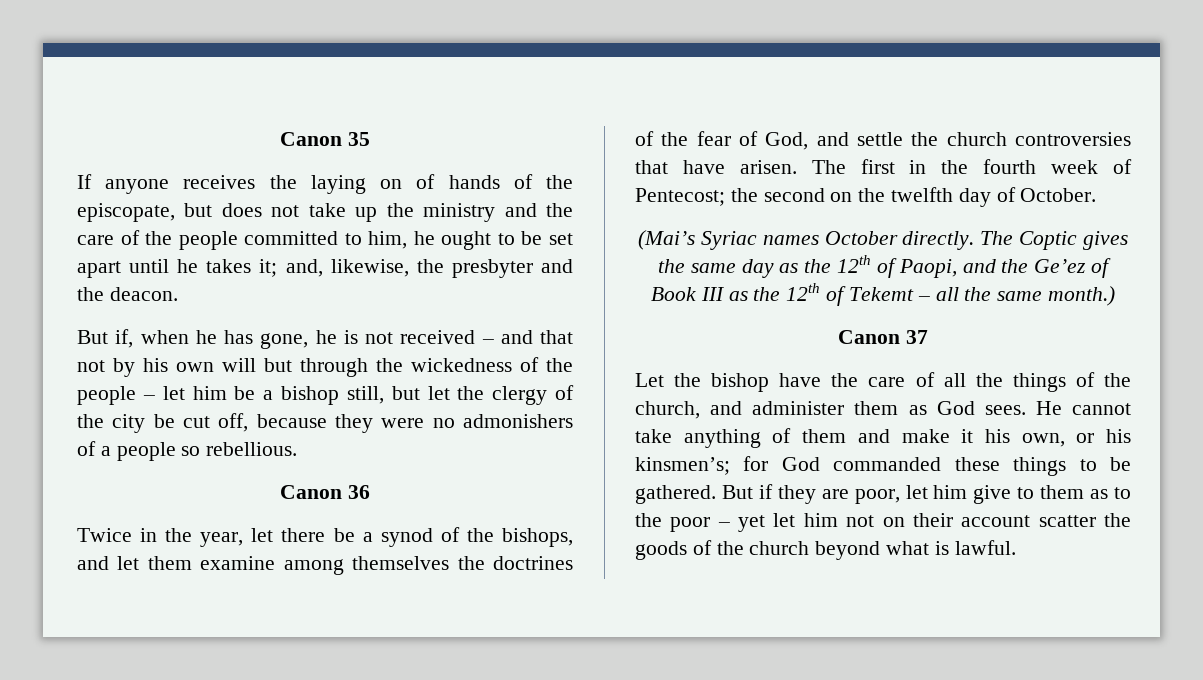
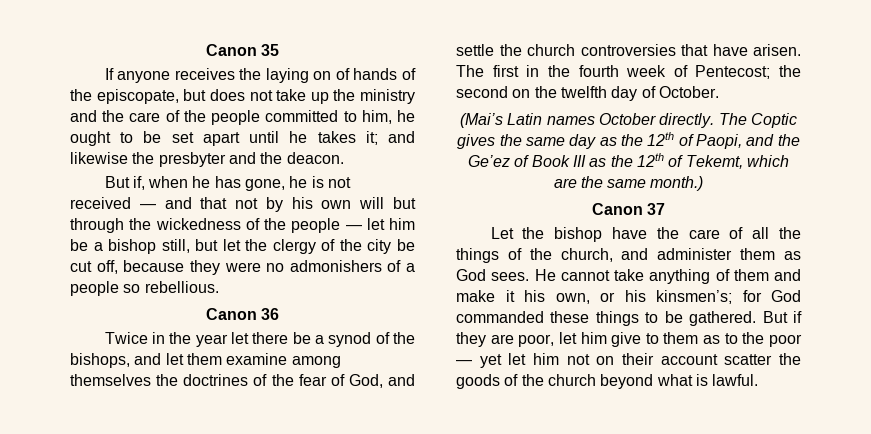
- If anyone receives the laying on of hands of the episcopate, but does not take up the ministry and the care of the people committed to him, he ought to be set apart until he takes it; and, likewise, the presbyter and the deacon.
+ If anyone receives the laying on of hands of the episcopate, but does not take up the ministry and the care of the people committed to him, he ought to be set apart until he takes it; and likewise the presbyter and the deacon.
- But if, when he has gone, he is not received – and that not by his own will but through the wickedness of the people – let him be a bishop still, but let the clergy of the city be cut off, because they were no admonishers of a people so rebellious.
+ But if, when he has gone, he is not received — and that not by his own will but through the wickedness of the people — let him be a bishop still, but let the clergy of the city be cut off, because they were no admonishers of a people so rebellious.
- Twice in the year, let there be a synod of the bishops, and let them examine among themselves the doctrines of the fear of God, and settle the church controversies that have arisen.
+ Twice in the year let there be a synod of the bishops, and let them examine among themselves the doctrines of the fear of God, and settle the church controversies that have arisen.
- (Mai’s Syriac names October directly.
+ (Mai’s Latin names October directly.
- The Coptic gives the same day as the 12th of Paopi, and the Ge’ez of Book III as the 12th of Tekemt – all the same month.)
+ The Coptic gives the same day as the 12th of Paopi, and the Ge’ez of Book III as the 12th of Tekemt, which are the same month.)
- But if they are poor, let him give to them as to the poor – yet let him not on their account scatter the goods of the church beyond what is lawful.
+ But if they are poor, let him give to them as to the poor — yet let him not on their account scatter the goods of the church beyond what is lawful.

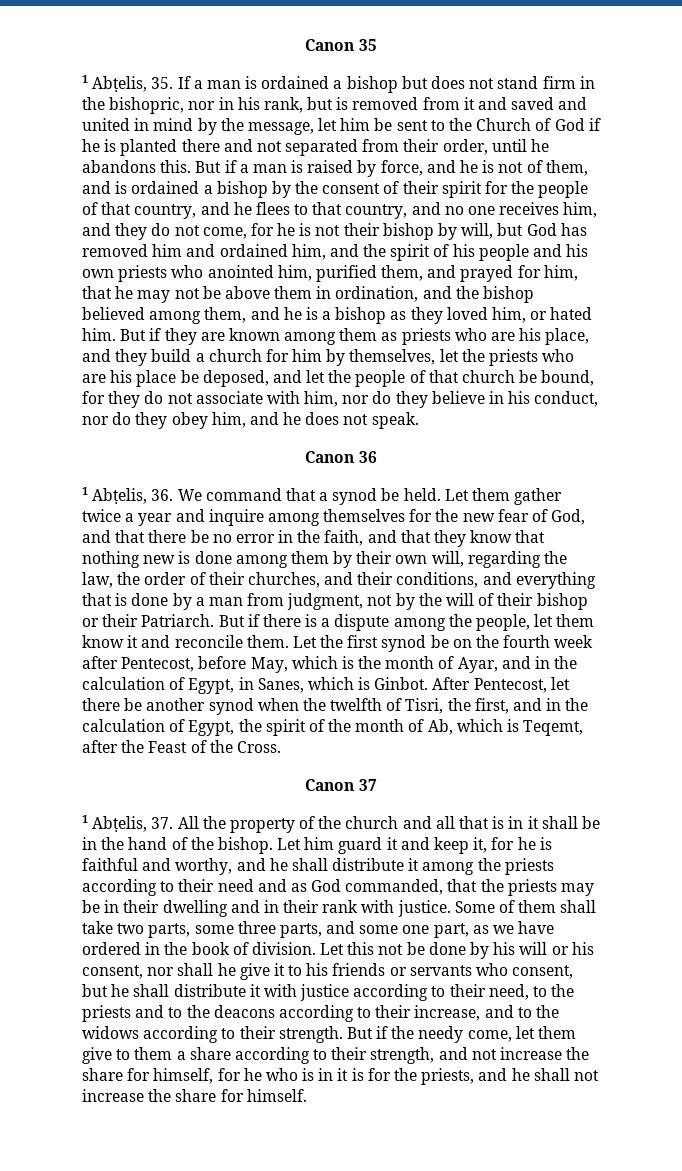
- If anyone receives the laying on of hands of the episcopate, but does not take up the ministry and the care of the people committed to him, he ought to be set apart until he takes it; and likewise the presbyter and the deacon.
- But if, when he has gone, he is not received — and that not by his own will but through the wickedness of the people — let him be a bishop still, but let the clergy of the city be cut off, because they were no admonishers of a people so rebellious.
+ 1 Abṭelis, 35. If a man is ordained a bishop but does not stand firm in the bishopric, nor in his rank, but is removed from it and saved and united in mind by the message, let him be sent to the Church of God if he is planted there and not separated from their order, until he abandons this. But if a man is raised by force, and he is not of them, and is ordained a bishop by the consent of their spirit for the people of that country, and he flees to that country, and no one receives him, and they do not come, for he is not their bishop by will, but God has removed him and ordained him, and the spirit of his people and his own priests who anointed him, purified them, and prayed for him, that he may not be above them in ordination, and the bishop believed among them, and he is a bishop as they loved him, or hated him. But if they are known among them as priests who are his place, and they build a church for him by themselves, let the priests who are his place be deposed, and let the people of that church be bound, for they do not associate with him, nor do they believe in his conduct, nor do they obey him, and he does not speak.
  Canon 36
- Twice in the year let there be a synod of the bishops, and let them examine among themselves the doctrines of the fear of God, and settle the church controversies that have arisen. The first in the fourth week of Pentecost; the second on the twelfth day of October.
- (Mai’s Latin names October directly. The Coptic gives the same day as the 12th of Paopi, and the Ge’ez of Book III as the 12th of Tekemt, which are the same month.)
+ 1 Abṭelis, 36. We command that a synod be held. Let them gather twice a year and inquire among themselves for the new fear of God, and that there be no error in the faith, and that they know that nothing new is done among them by their own will, regarding the law, the order of their churches, and their conditions, and everything that is done by a man from judgment, not by the will of their bishop or their Patriarch. But if there is a dispute among the people, let them know it and reconcile them. Let the first synod be on the fourth week after Pentecost, before May, which is the month of Ayar, and in the calculation of Egypt, in Sanes, which is Ginbot. After Pentecost, let there be another synod when the twelfth of Tisri, the first, and in the calculation of Egypt, the spirit of the month of Ab, which is Teqemt, after the Feast of the Cross.
  Canon 37
- Let the bishop have the care of all the things of the church, and administer them as God sees. He cannot take anything of them and make it his own, or his kinsmen’s; for God commanded these things to be gathered. But if they are poor, let him give to them as to the poor — yet let him not on their account scatter the goods of the church beyond what is lawful.
+ 1 Abṭelis, 37. All the property of the church and all that is in it shall be in the hand of the bishop. Let him guard it and keep it, for he is faithful and worthy, and he shall distribute it among the priests according to their need and as God commanded, that the priests may be in their dwelling and in their rank with justice. Some of them shall take two parts, some three parts, and some one part, as we have ordered in the book of division. Let this not be done by his will or his consent, nor shall he give it to his friends or servants who consent, but he shall distribute it with justice according to their need, to the priests and to the deacons according to their increase, and to the widows according to their strength. But if the needy come, let them give to them a share according to their strength, and not increase the share for himself, for he who is in it is for the priests, and he shall not increase the share for himself.

